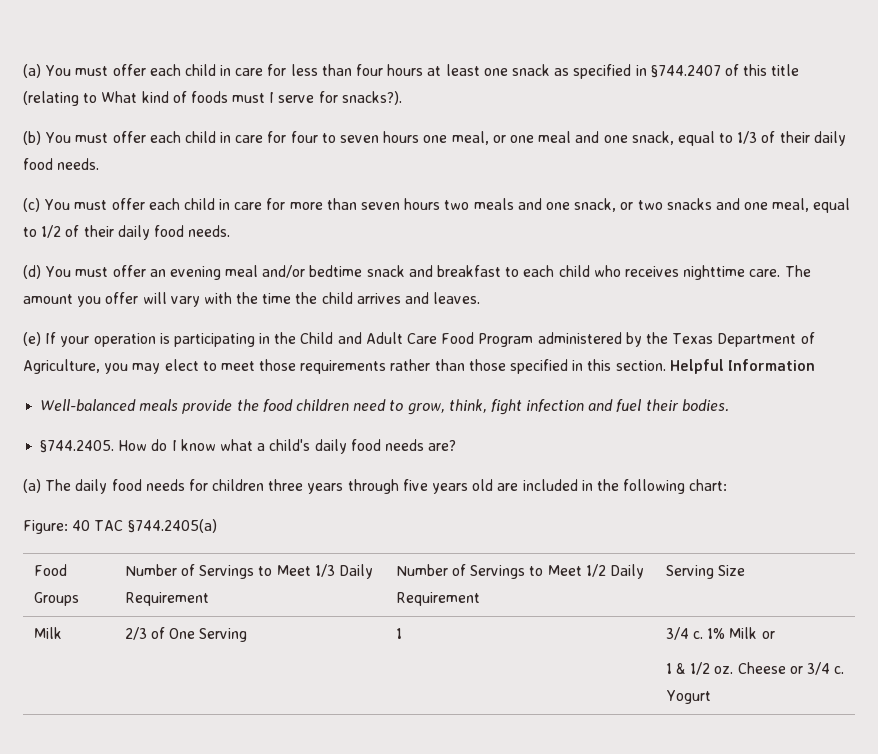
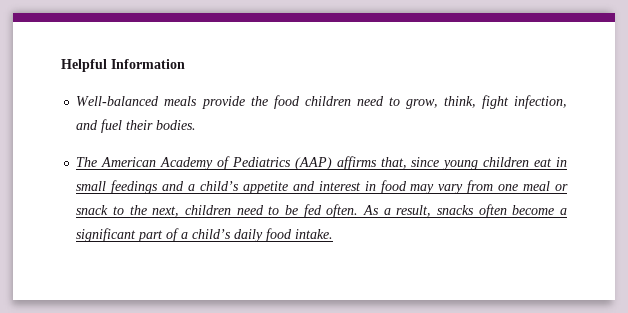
- (a) You must offer each child in care for less than four hours at least one snack as specified in §744.2407 of this title (relating to What kind of foods must I serve for snacks?).
- (b) You must offer each child in care for four to seven hours one meal, or one meal and one snack, equal to 1/3 of their daily food needs.
- (c) You must offer each child in care for more than seven hours two meals and one snack, or two snacks and one meal, equal to 1/2 of their daily food needs.
- (d) You must offer an evening meal and/or bedtime snack and breakfast to each child who receives nighttime care. The amount you offer will vary with the time the child arrives and leaves.
- (e) If your operation is participating in the Child and Adult Care Food Program administered by the Texas Department of Agriculture, you may elect to meet those requirements rather than those specified in this section.
- Well-balanced meals provide the food children need to grow, think, fight infection and fuel their bodies.
+ Well-balanced meals provide the food children need to grow, think, fight infection, and fuel their bodies.
- §744.2405. How do I know what a child's daily food needs are?
- (a) The daily food needs for children three years through five years old are included in the following chart:
- Figure: 40 TAC §744.2405(a)
- Food Groups | Number of Servings to Meet 1/3 Daily Requirement | Number of Servings to Meet 1/2 Daily Requirement | Serving Size
- Milk | 2/3 of One Serving | 1 | 3/4 c. 1% Milk or
- 1 & 1/2 oz. Cheese or 3/4 c. Yogurt
+ The American Academy of Pediatrics (AAP) affirms that, since young children eat in small feedings and a child’s appetite and interest in food may vary from one meal or snack to the next, children need to be fed often. As a result, snacks often become a significant part of a child’s daily food intake.

